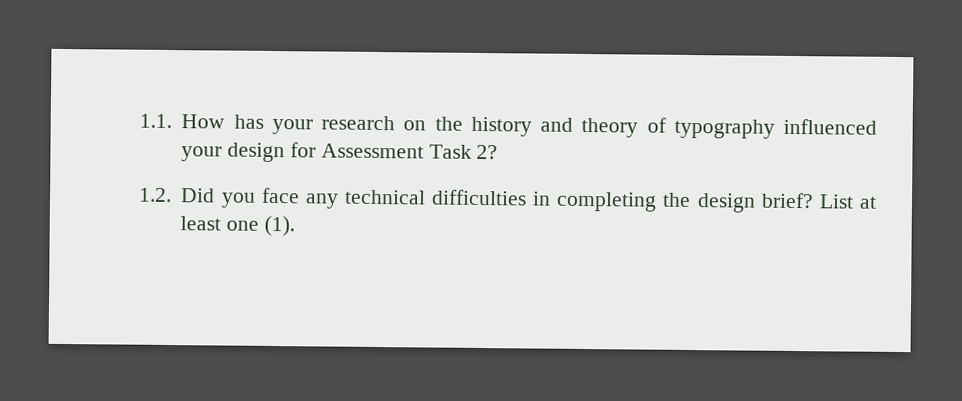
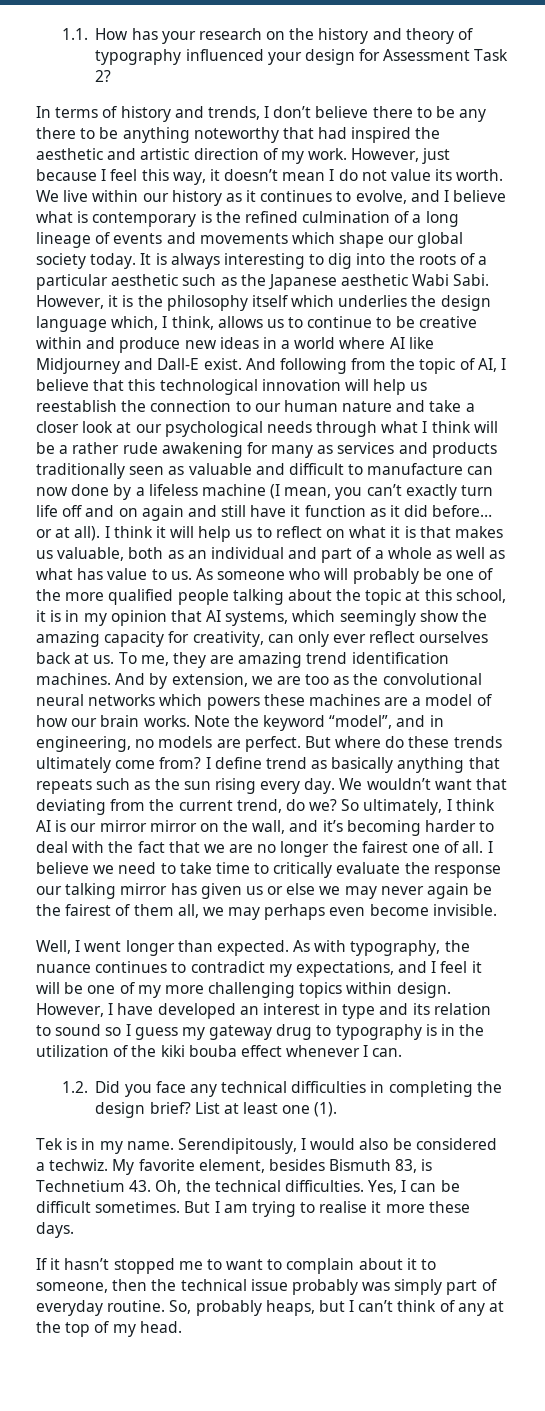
+ In terms of history and trends, I don’t believe there to be any there to be anything noteworthy that had inspired the aesthetic and artistic direction of my work. However, just because I feel this way, it doesn’t mean I do not value its worth. We live within our history as it continues to evolve, and I believe what is contemporary is the refined culmination of a long lineage of events and movements which shape our global society today. It is always interesting to dig into the roots of a particular aesthetic such as the Japanese aesthetic Wabi Sabi. However, it is the philosophy itself which underlies the design language which, I think, allows us to continue to be creative within and produce new ideas in a world where AI like Midjourney and Dall-E exist. And following from the topic of AI, I believe that this technological innovation will help us reestablish the connection to our human nature and take a closer look at our psychological needs through what I think will be a rather rude awakening for many as services and products traditionally seen as valuable and difficult to manufacture can now done by a lifeless machine (I mean, you can’t exactly turn life off and on again and still have it function as it did before… or at all). I think it will help us to reflect on what it is that makes us valuable, both as an individual and part of a whole as well as what has value to us. As someone who will probably be one of the more qualified people talking about the topic at this school, it is in my opinion that AI systems, which seemingly show the amazing capacity for creativity, can only ever reflect ourselves back at us. To me, they are amazing trend identification machines. And by extension, we are too as the convolutional neural networks which powers these machines are a model of how our brain works. Note the keyword “model”, and in engineering, no models are perfect. But where do these trends ultimately come from? I define trend as basically anything that repeats such as the sun rising every day. We wouldn’t want that deviating from the current trend, do we? So ultimately, I think AI is our mirror mirror on the wall, and it’s becoming harder to deal with the fact that we are no longer the fairest one of all. I believe we need to take time to critically evaluate the response our talking mirror has given us or else we may never again be the fairest of them all, we may perhaps even become invisible.
+ Well, I went longer than expected. As with typography, the nuance continues to contradict my expectations, and I feel it will be one of my more challenging topics within design. However, I have developed an interest in type and its relation to sound so I guess my gateway drug to typography is in the utilization of the kiki bouba effect whenever I can.
+ Tek is in my name. Serendipitously, I would also be considered a techwiz. My favorite element, besides Bismuth 83, is Technetium 43. Oh, the technical difficulties. Yes, I can be difficult sometimes. But I am trying to realise it more these days.
+ If it hasn’t stopped me to want to complain about it to someone, then the technical issue probably was simply part of everyday routine. So, probably heaps, but I can’t think of any at the top of my head.

